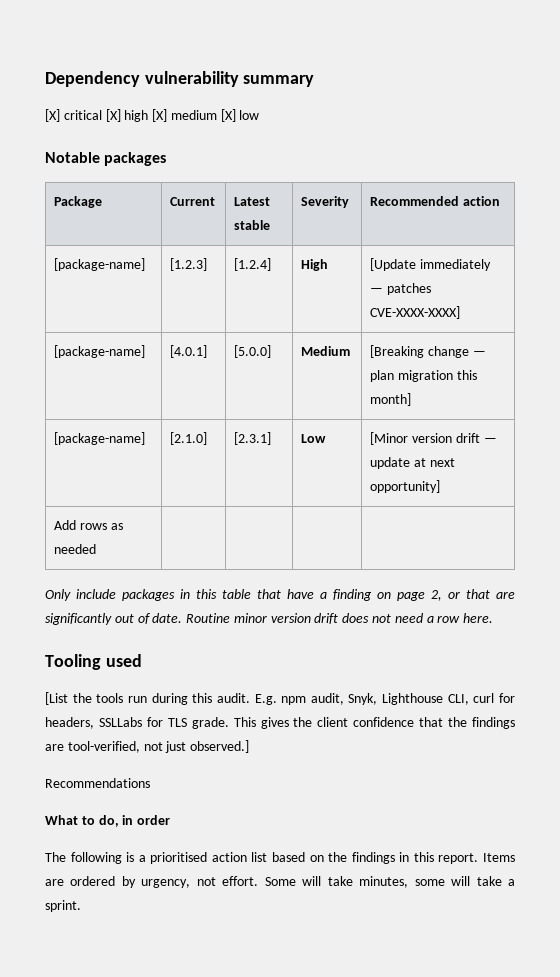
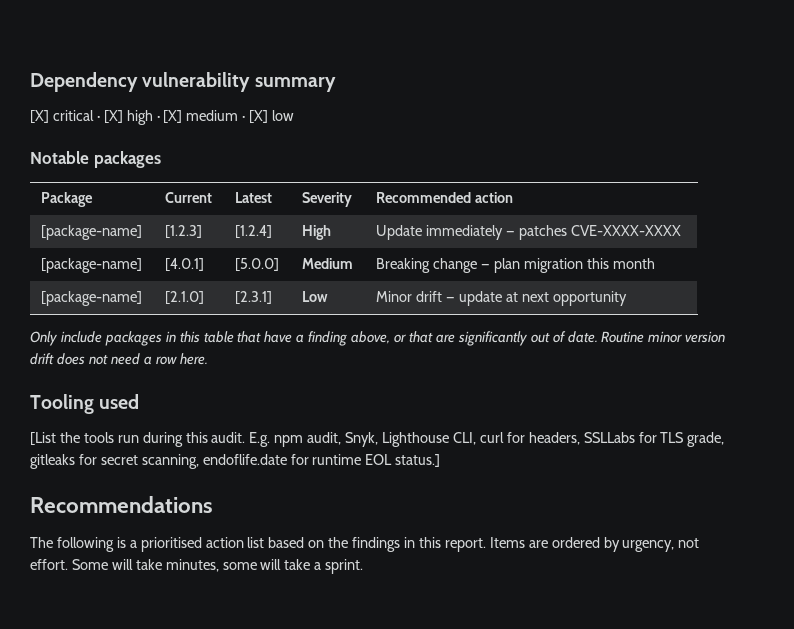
- [X] critical [X] high [X] medium [X] low
+ [X] critical · [X] high · [X] medium · [X] low
- Package | Current | Latest stable | Severity | Recommended action
+ Package | Current | Latest | Severity | Recommended action
- [package-name] | [1.2.3] | [1.2.4] | High | [Update immediately — patches CVE-XXXX-XXXX]
+ [package-name] | [1.2.3] | [1.2.4] | High | Update immediately — patches CVE-XXXX-XXXX
- [package-name] | [4.0.1] | [5.0.0] | Medium | [Breaking change — plan migration this month]
+ [package-name] | [4.0.1] | [5.0.0] | Medium | Breaking change — plan migration this month
- [package-name] | [2.1.0] | [2.3.1] | Low | [Minor version drift — update at next opportunity]
- Add rows as needed | | | |
+ [package-name] | [2.1.0] | [2.3.1] | Low | Minor drift — update at next opportunity
- Only include packages in this table that have a finding on page 2, or that are significantly out of date.
+ Only include packages in this table that have a finding above, or that are significantly out of date.
- E.g. npm audit, Snyk, Lighthouse CLI, curl for headers, SSLLabs for TLS grade. This gives the client confidence that the findings are tool-verified, not just observed.]
+ E.g. npm audit, Snyk, Lighthouse CLI, curl for headers, SSLLabs for TLS grade, gitleaks for secret scanning, endoflife.date for runtime EOL status.]
  Recommendations
- What to do, in order

